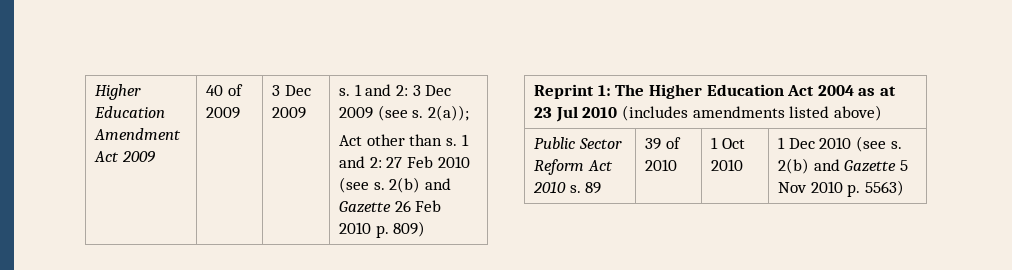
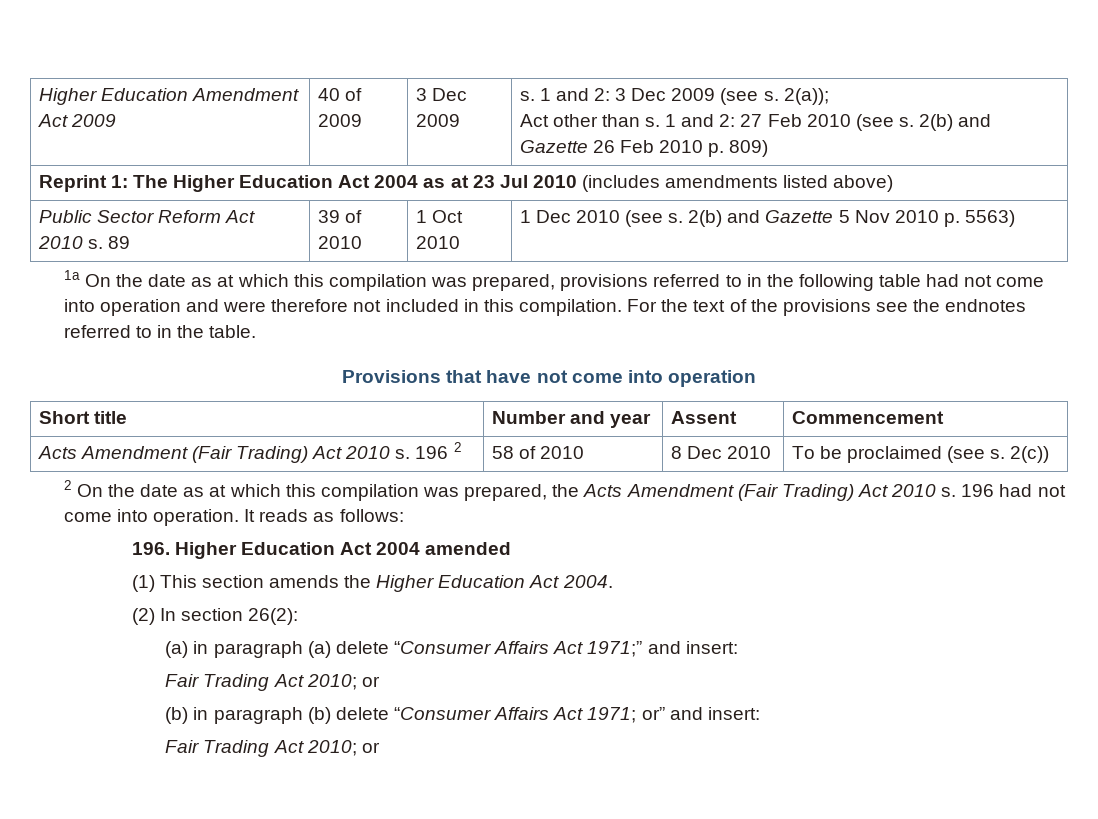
+ 1a On the date as at which this compilation was prepared, provisions referred to in the following table had not come into operation and were therefore not included in this compilation. For the text of the provisions see the endnotes referred to in the table.
+ Provisions that have not come into operation
+ Short title | Number and year | Assent | Commencement
+ Acts Amendment (Fair Trading) Act 2010 s. 196 2 | 58 of 2010 | 8 Dec 2010 | To be proclaimed (see s. 2(c))
+ 2 On the date as at which this compilation was prepared, the Acts Amendment (Fair Trading) Act 2010 s. 196 had not come into operation. It reads as follows:
+ 196. Higher Education Act 2004 amended
+ (1) This section amends the Higher Education Act 2004.
+ (2) In section 26(2):
+ (a) in paragraph (a) delete “Consumer Affairs Act 1971;” and insert:
+ Fair Trading Act 2010; or
+ (b) in paragraph (b) delete “Consumer Affairs Act 1971; or” and insert:
+ Fair Trading Act 2010; or

